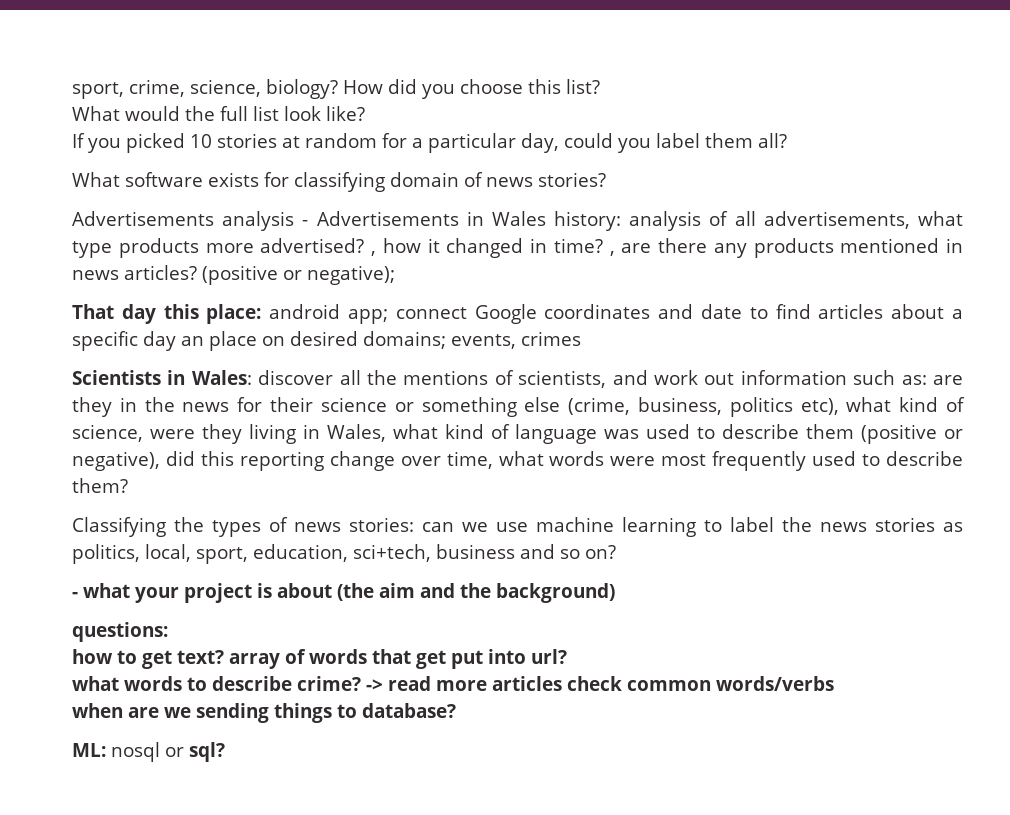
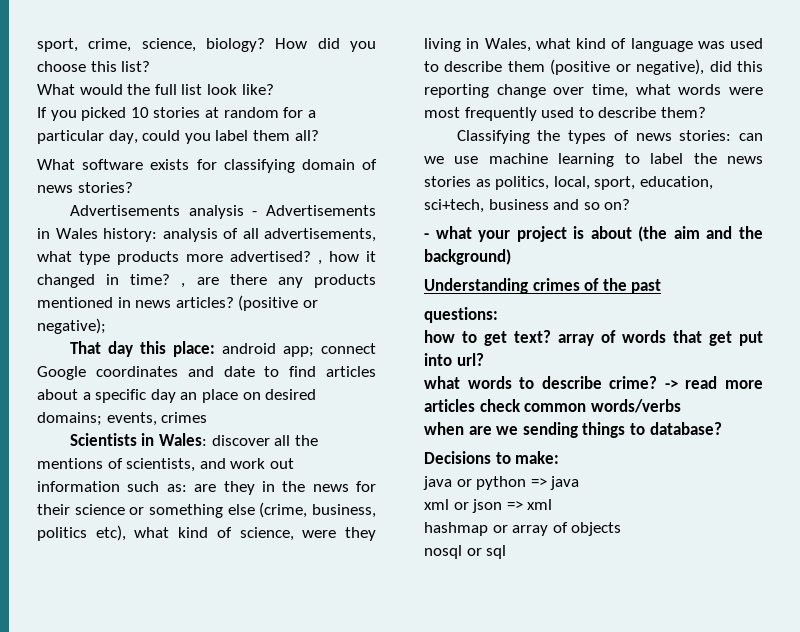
+ Understanding crimes of the past
- ML: nosql or sql?
+ Decisions to make:
+ java or python => java
+ xml or json => xml
+ hashmap or array of objects
+ nosql or sql

